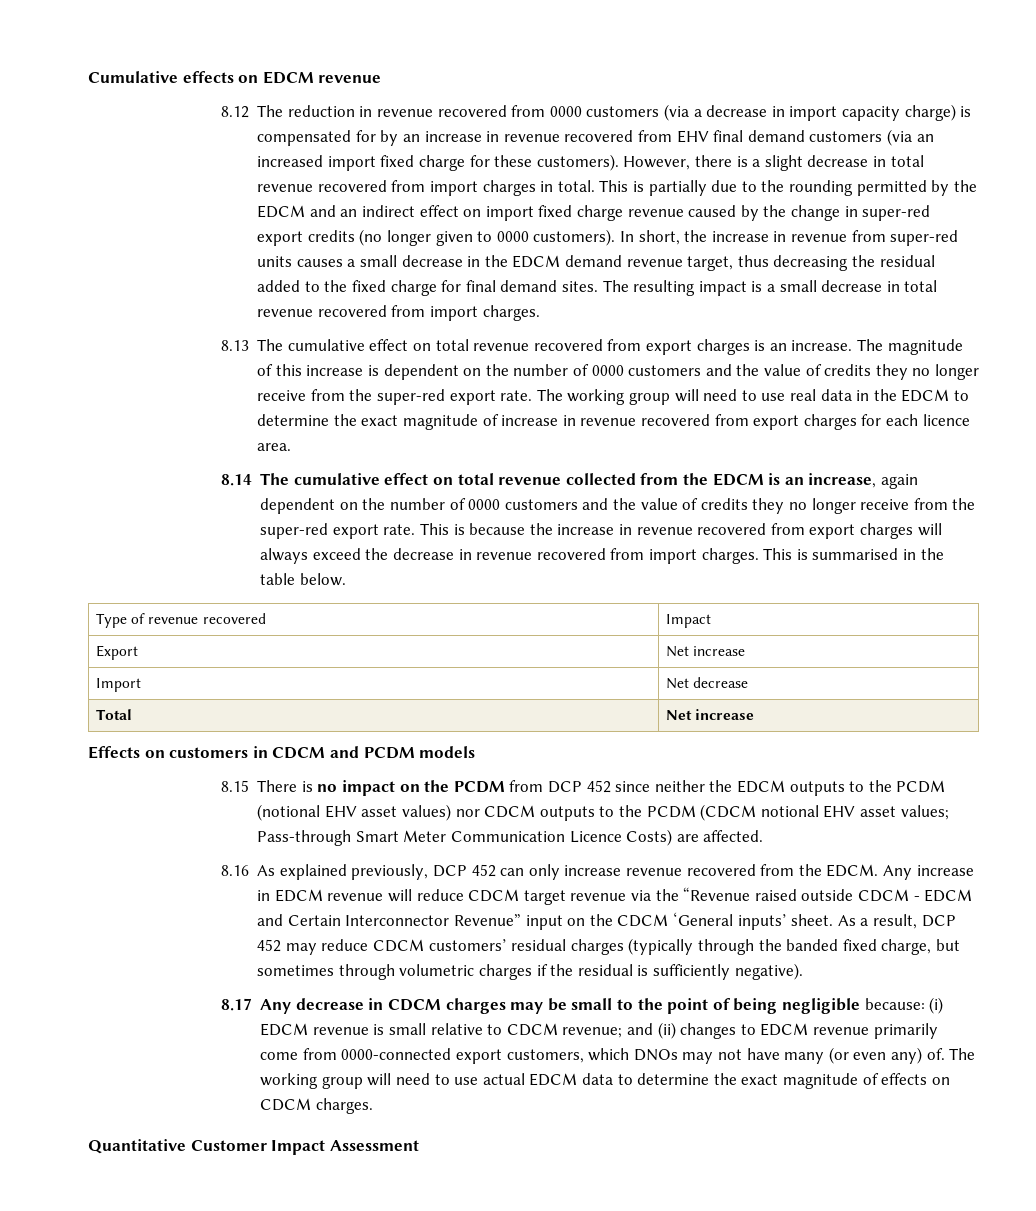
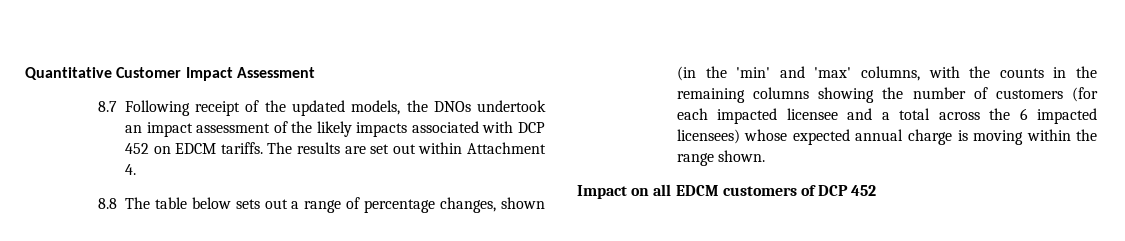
- Cumulative effects on EDCM revenue
- 8.12 The reduction in revenue recovered from 0000 customers (via a decrease in import capacity charge) is compensated for by an increase in revenue recovered from EHV final demand customers (via an increased import fixed charge for these customers). However, there is a slight decrease in total revenue recovered from import charges in total. This is partially due to the rounding permitted by the EDCM and an indirect effect on import fixed charge revenue caused by the change in super-red export credits (no longer given to 0000 customers). In short, the increase in revenue from super-red units causes a small decrease in the EDCM demand revenue target, thus decreasing the residual added to the fixed charge for final demand sites. The resulting impact is a small decrease in total revenue recovered from import charges.
- 8.13 The cumulative effect on total revenue recovered from export charges is an increase. The magnitude of this increase is dependent on the number of 0000 customers and the value of credits they no longer receive from the super-red export rate. The working group will need to use real data in the EDCM to determine the exact magnitude of increase in revenue recovered from export charges for each licence area.
- 8.14 The cumulative effect on total revenue collected from the EDCM is an increase, again dependent on the number of 0000 customers and the value of credits they no longer receive from the super-red export rate. This is because the increase in revenue recovered from export charges will always exceed the decrease in revenue recovered from import charges. This is summarised in the table below.
- Type of revenue recovered | Impact
- Export | Net increase
- Import | Net decrease
- Total | Net increase
- Effects on customers in CDCM and PCDM models
- 8.15 There is no impact on the PCDM from DCP 452 since neither the EDCM outputs to the PCDM (notional EHV asset values) nor CDCM outputs to the PCDM (CDCM notional EHV asset values; Pass-through Smart Meter Communication Licence Costs) are affected.
- 8.16 As explained previously, DCP 452 can only increase revenue recovered from the EDCM. Any increase in EDCM revenue will reduce CDCM target revenue via the “Revenue raised outside CDCM - EDCM and Certain Interconnector Revenue” input on the CDCM ‘General inputs’ sheet. As a result, DCP 452 may reduce CDCM customers’ residual charges (typically through the banded fixed charge, but sometimes through volumetric charges if the residual is sufficiently negative).
- 8.17 Any decrease in CDCM charges may be small to the point of being negligible because: (i) EDCM revenue is small relative to CDCM revenue; and (ii) changes to EDCM revenue primarily come from 0000-connected export customers, which DNOs may not have many (or even any) of. The working group will need to use actual EDCM data to determine the exact magnitude of effects on CDCM charges.
  Quantitative Customer Impact Assessment
+ 8.7 Following receipt of the updated models, the DNOs undertook an impact assessment of the likely impacts associated with DCP 452 on EDCM tariffs. The results are set out within Attachment 4.
+ 8.8 The table below sets out a range of percentage changes, shown (in the 'min' and 'max' columns, with the counts in the remaining columns showing the number of customers (for each impacted licensee and a total across the 6 impacted licensees) whose expected annual charge is moving within the range shown.
+ Impact on all EDCM customers of DCP 452

